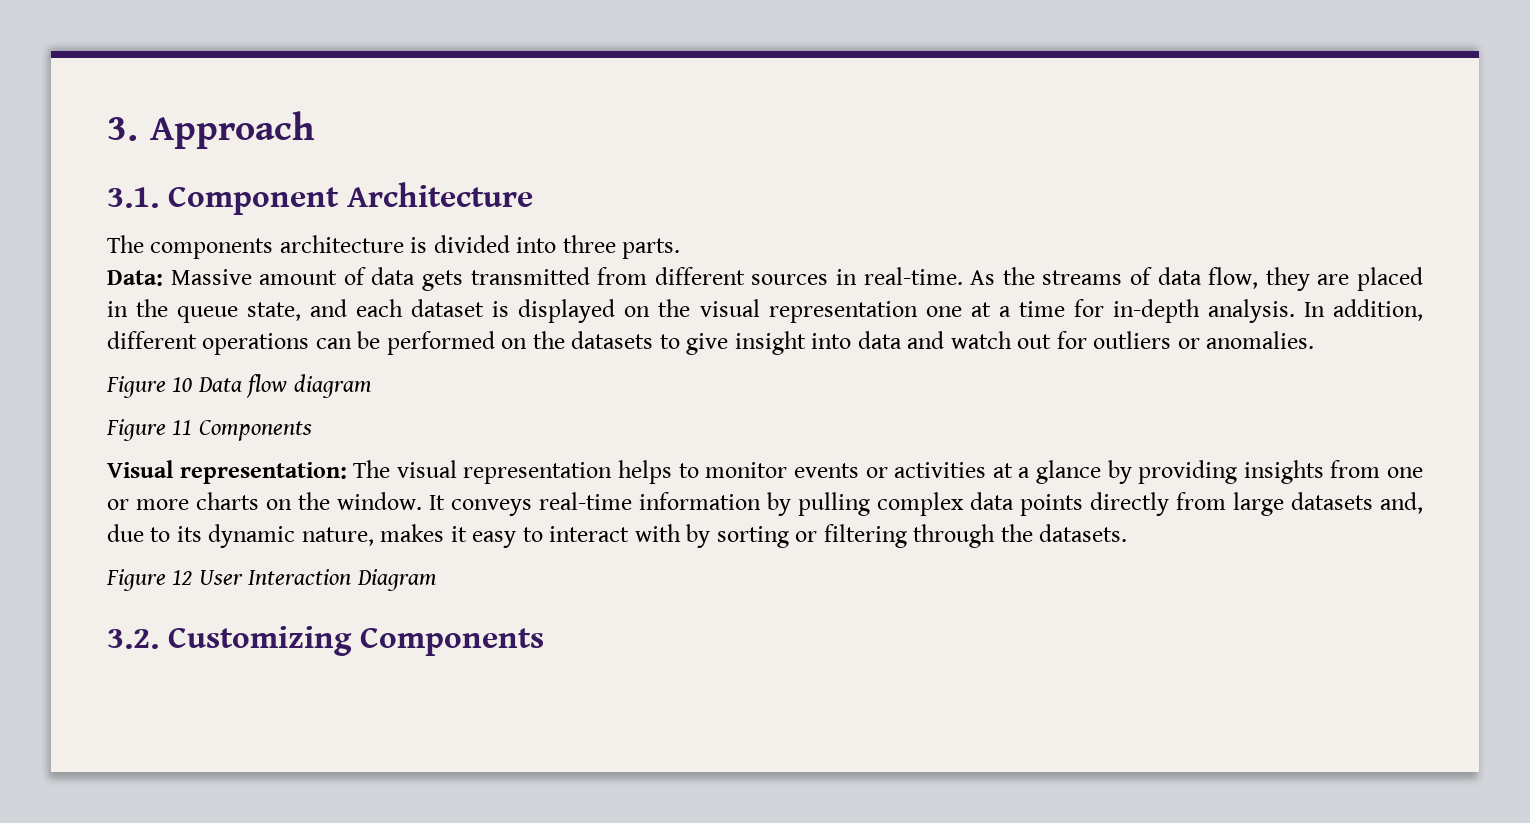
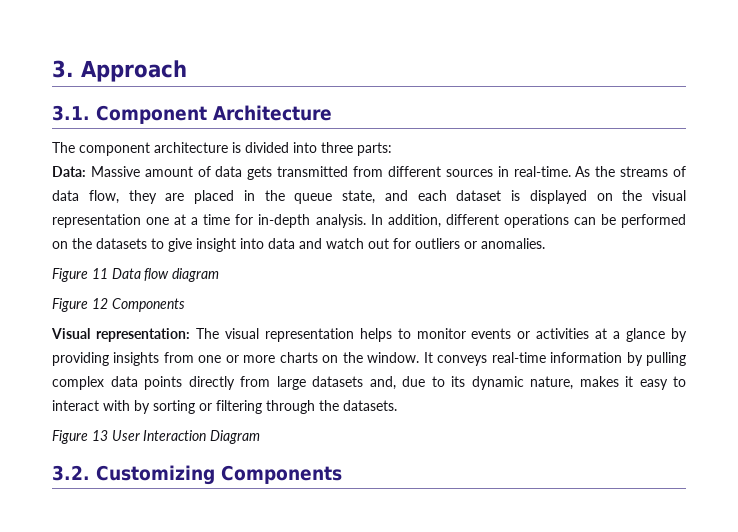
- The components architecture is divided into three parts.
+ The component architecture is divided into three parts:
- Figure 10 Data flow diagram
+ Figure 11 Data flow diagram
- Figure 11 Components
+ Figure 12 Components
- Figure 12 User Interaction Diagram
+ Figure 13 User Interaction Diagram

